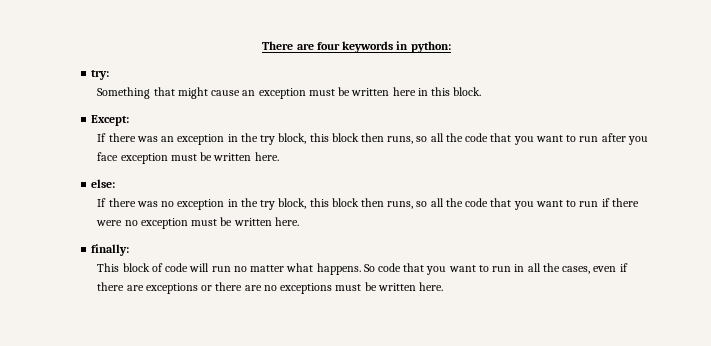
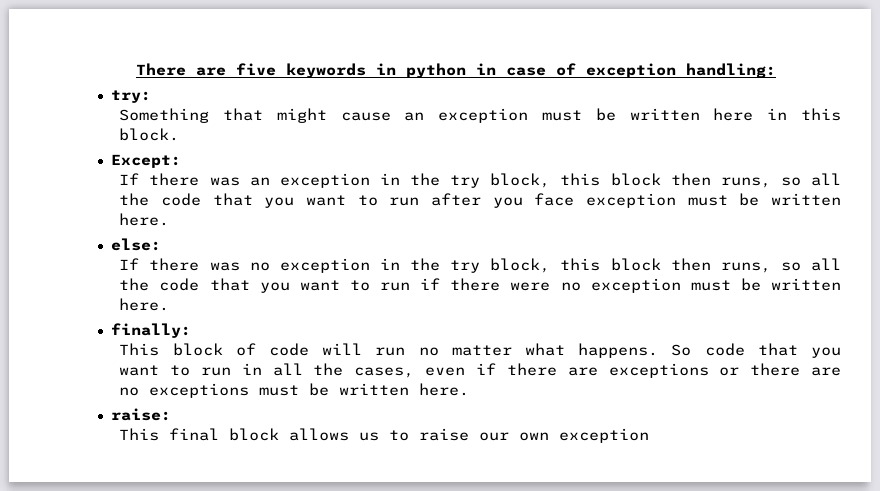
- There are four keywords in python:
+ There are five keywords in python in case of exception handling:
+ raise:
+ This final block allows us to raise our own exception

